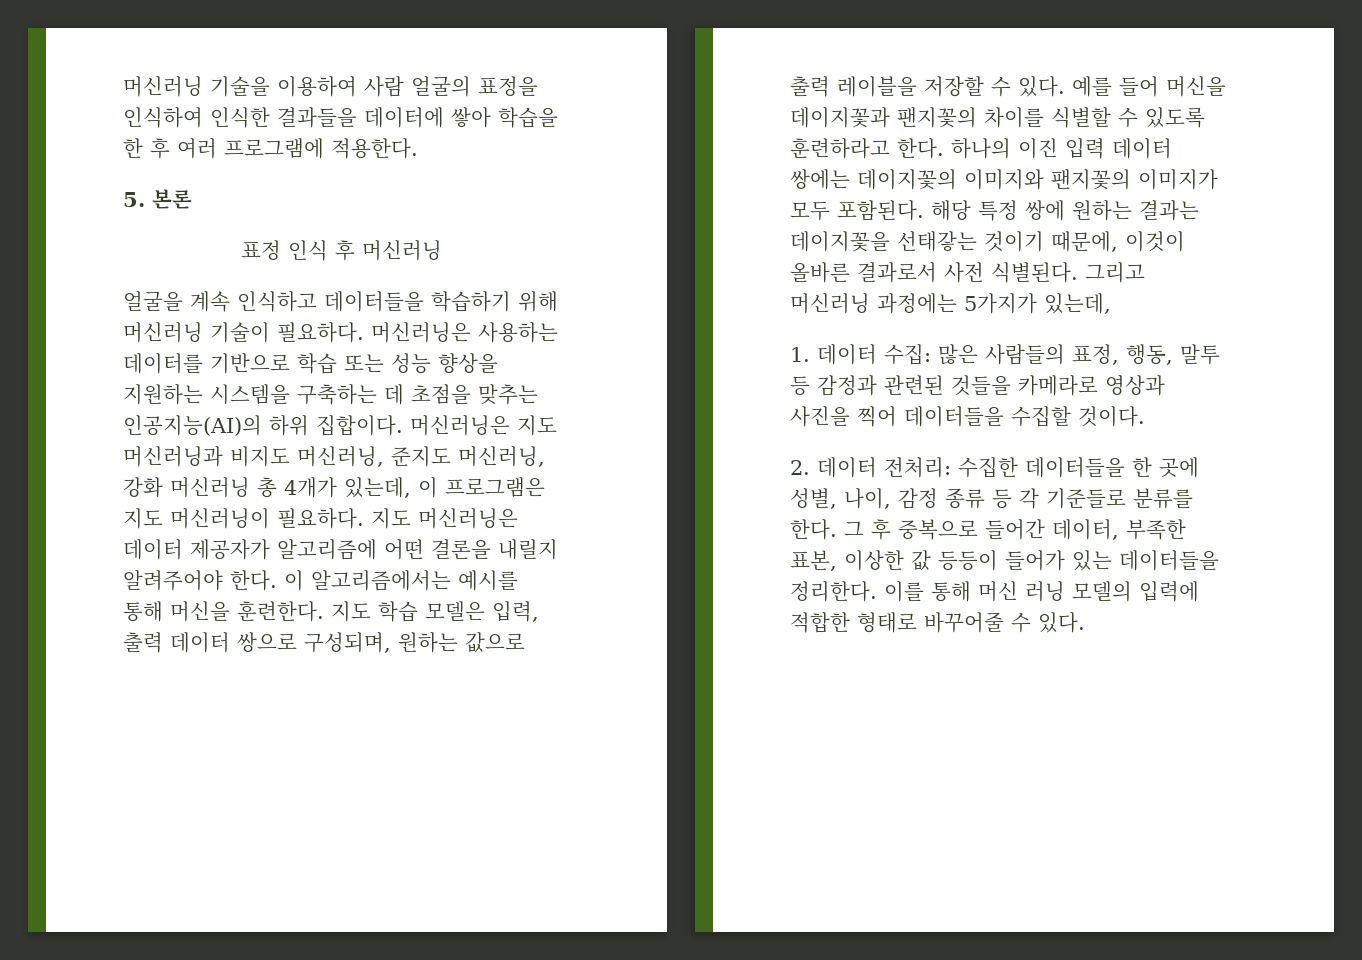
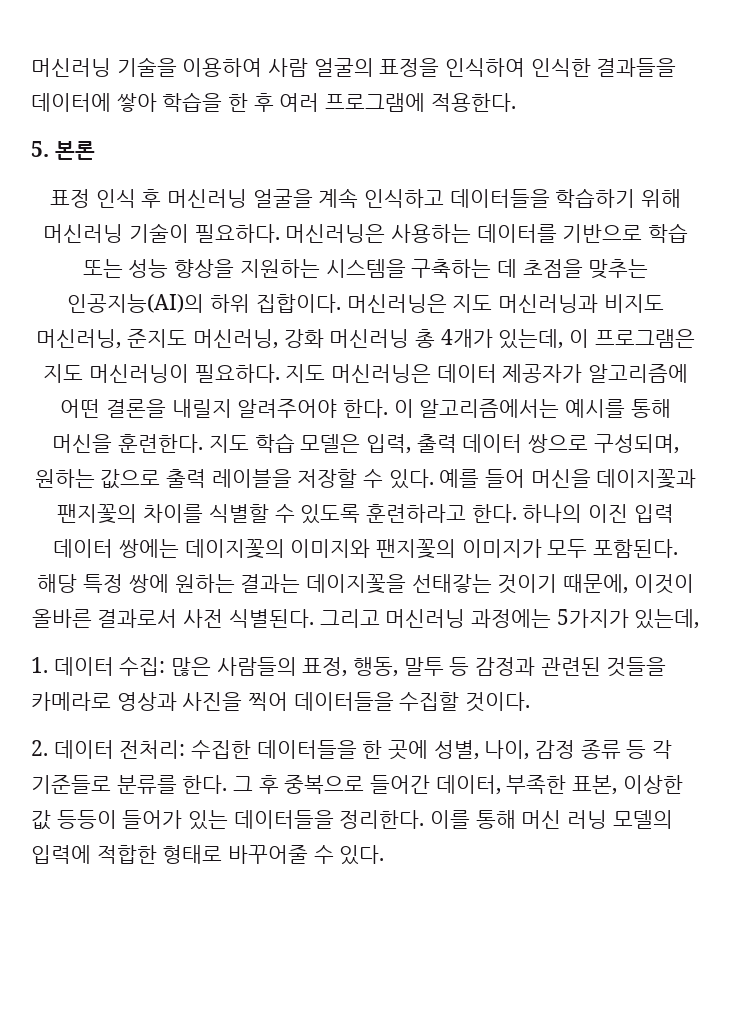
- 표정 인식 후 머신러닝
- 얼굴을 계속 인식하고 데이터들을 학습하기 위해 머신러닝 기술이 필요하다.
+ 표정 인식 후 머신러닝 얼굴을 계속 인식하고 데이터들을 학습하기 위해 머신러닝 기술이 필요하다.

